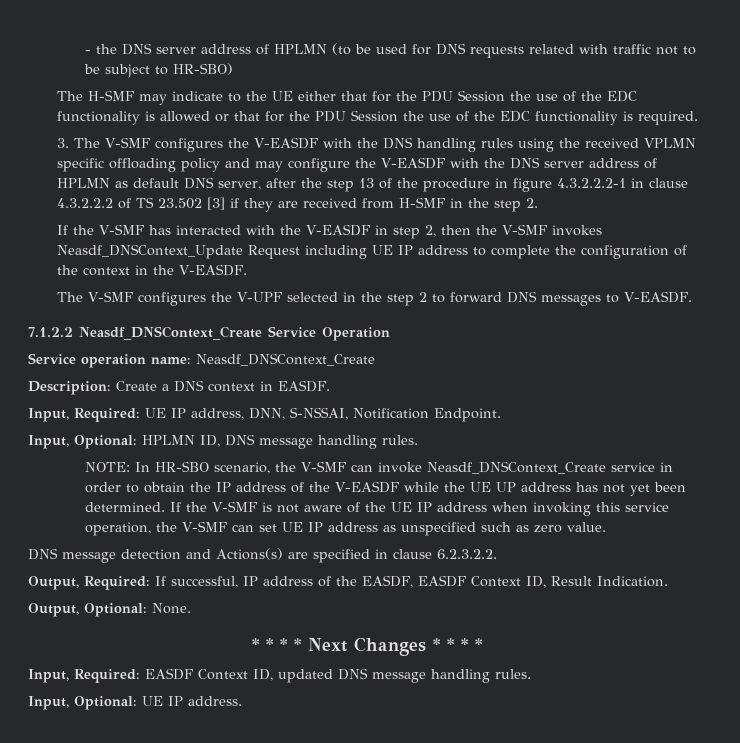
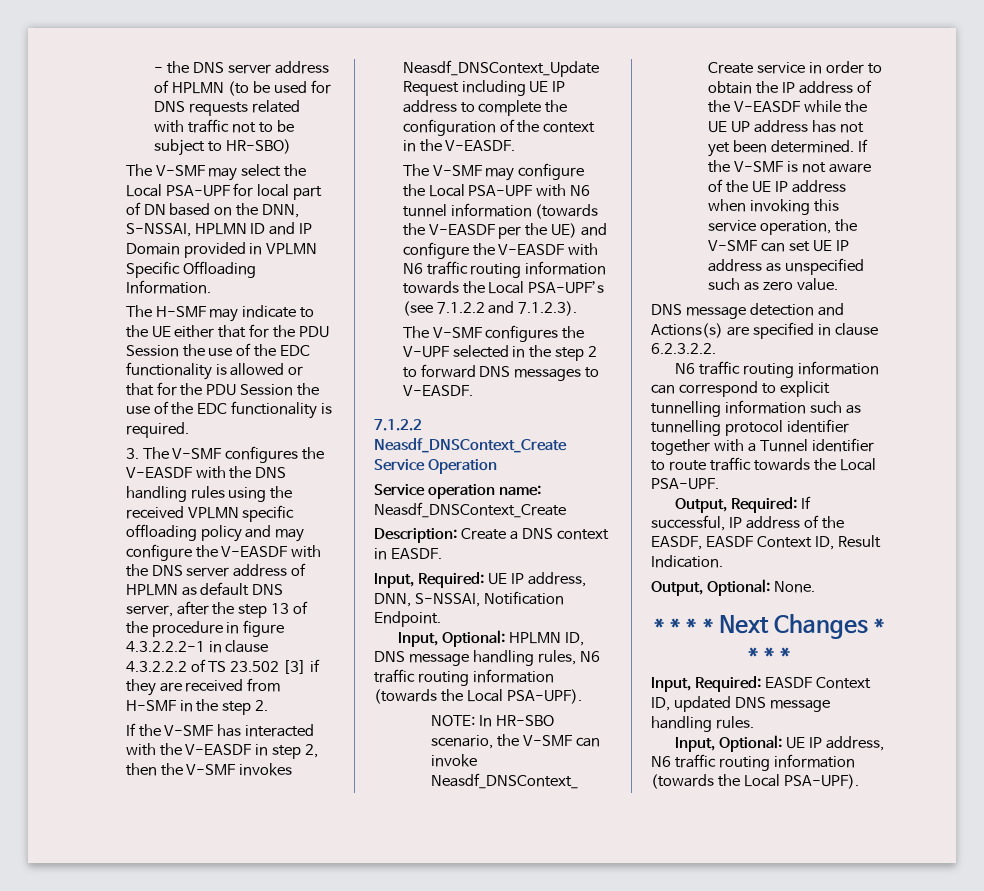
+ The V-SMF may select the Local PSA-UPF for local part of DN based on the DNN, S-NSSAI, HPLMN ID and IP Domain provided in VPLMN Specific Offloading Information.
+ The V-SMF may configure the Local PSA-UPF with N6 tunnel information (towards the V-EASDF per the UE) and configure the V-EASDF with N6 traffic routing information towards the Local PSA-UPF’s (see 7.1.2.2 and 7.1.2.3).
- Input, Optional: HPLMN ID, DNS message handling rules.
+ Input, Optional: HPLMN ID, DNS message handling rules, N6 traffic routing information (towards the Local PSA-UPF).
+ N6 traffic routing information can correspond to explicit tunnelling information such as tunnelling protocol identifier together with a Tunnel identifier to route traffic towards the Local PSA-UPF.
- Input, Optional: UE IP address.
+ Input, Optional: UE IP address, N6 traffic routing information (towards the Local PSA-UPF).

